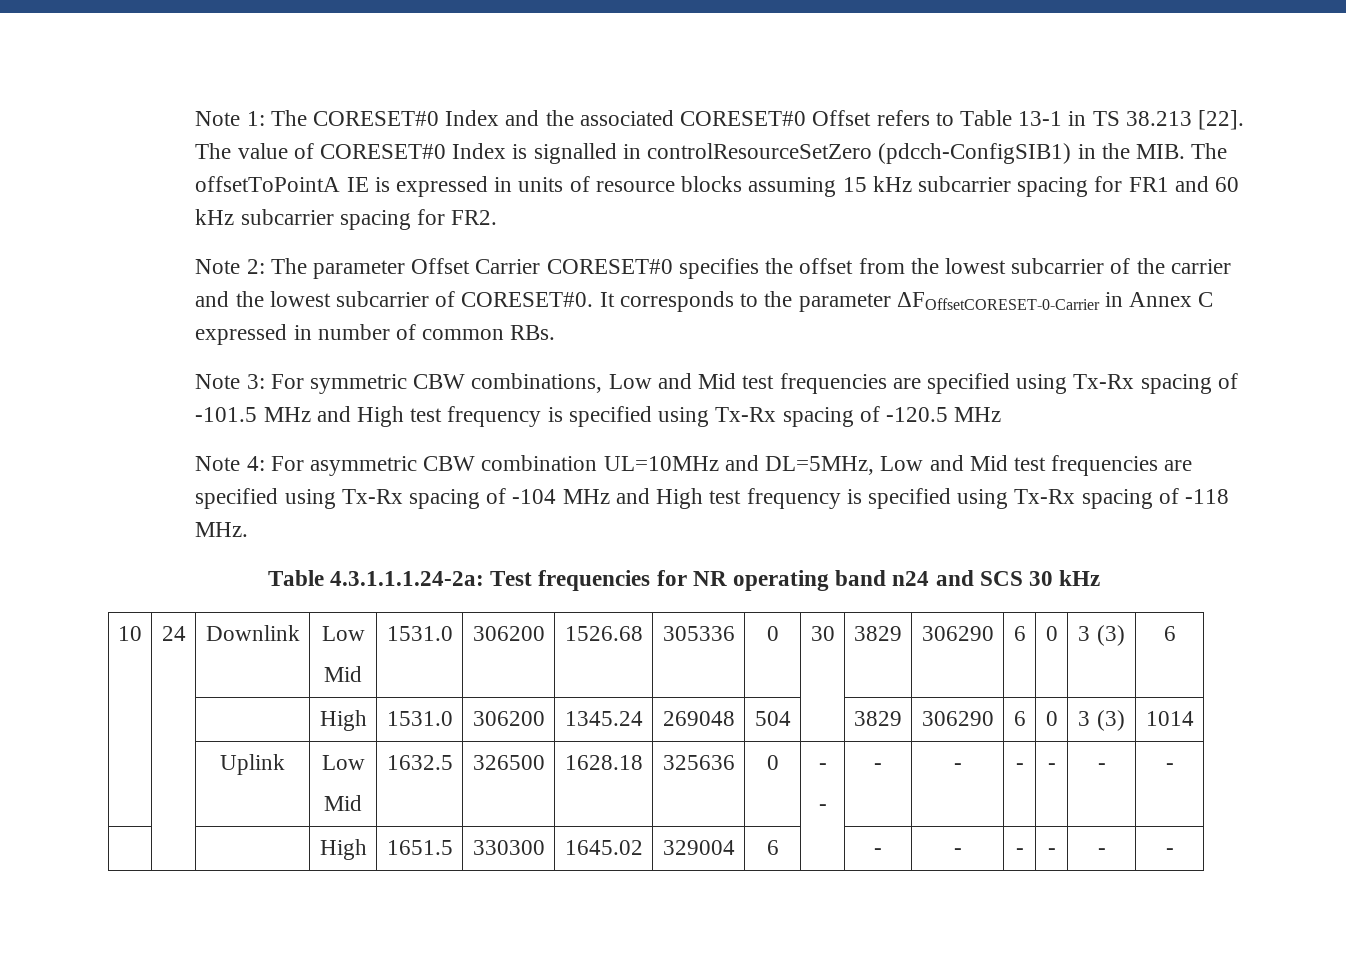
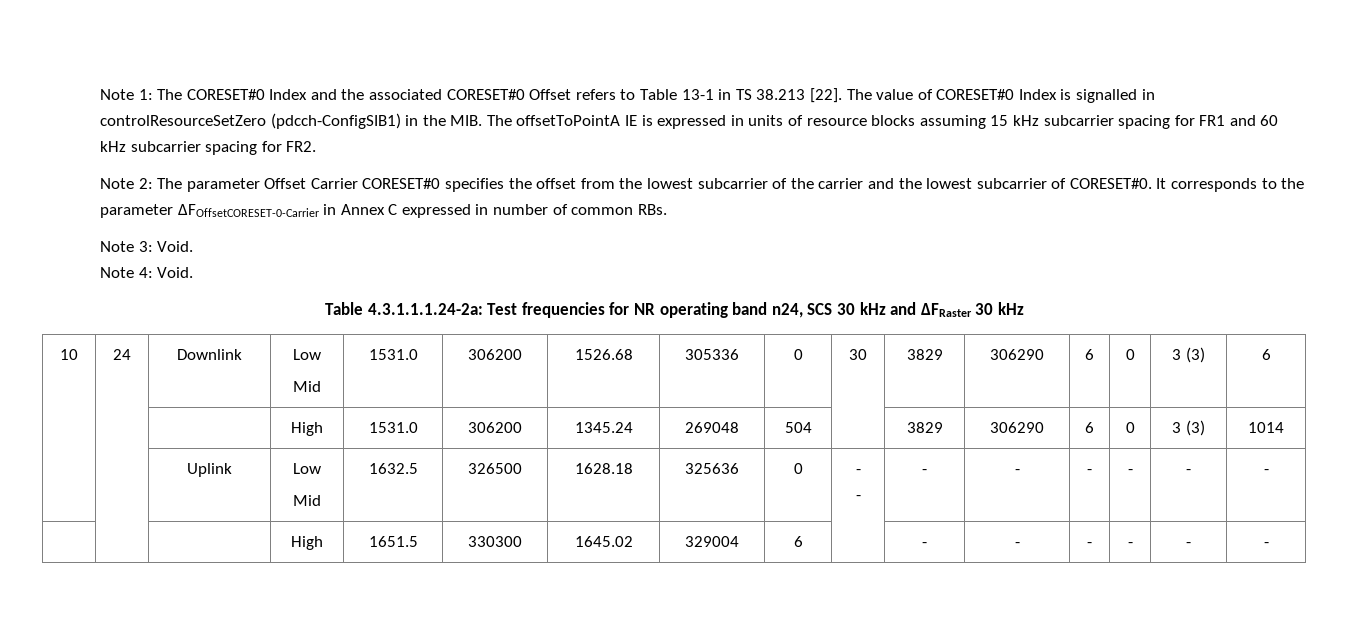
- Note 3: For symmetric CBW combinations, Low and Mid test frequencies are specified using Tx-Rx spacing of -101.5 MHz and High test frequency is specified using Tx-Rx spacing of -120.5 MHz
- Note 4: For asymmetric CBW combination UL=10MHz and DL=5MHz, Low and Mid test frequencies are specified using Tx-Rx spacing of -104 MHz and High test frequency is specified using Tx-Rx spacing of -118 MHz.
+ Note 3: Void.
+ Note 4: Void.
- Table 4.3.1.1.1.24-2a: Test frequencies for NR operating band n24 and SCS 30 kHz
+ Table 4.3.1.1.1.24-2a: Test frequencies for NR operating band n24, SCS 30 kHz and ΔFRaster 30 kHz

